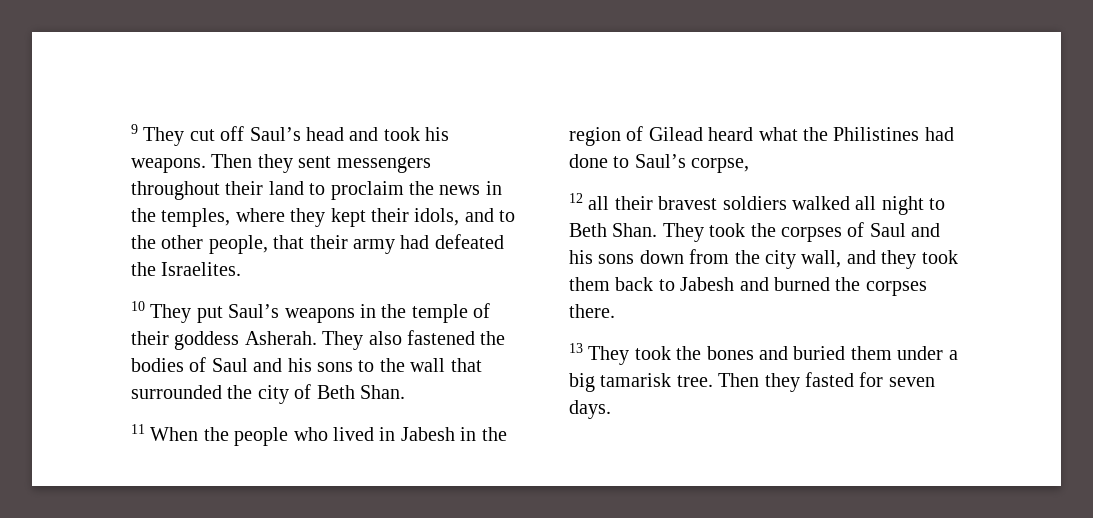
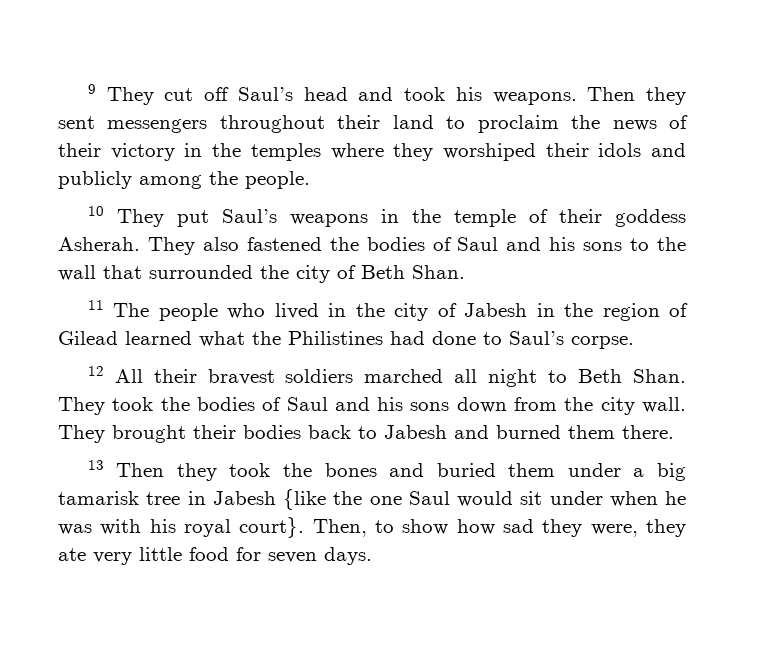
- Then they sent messengers throughout their land to proclaim the news in the temples, where they kept their idols, and to the other people, that their army had defeated the Israelites.
+ Then they sent messengers throughout their land to proclaim the news of their victory in the temples where they worshiped their idols and publicly among the people.
- 11 When the people who lived in Jabesh in the region of Gilead heard what the Philistines had done to Saul’s corpse,
+ 11 The people who lived in the city of Jabesh in the region of Gilead learned what the Philistines had done to Saul’s corpse.
- 12 all their bravest soldiers walked all night to Beth Shan.
+ 12 All their bravest soldiers marched all night to Beth Shan.
- They took the corpses of Saul and his sons down from the city wall, and they took them back to Jabesh and burned the corpses there.
+ They took the bodies of Saul and his sons down from the city wall. They brought their bodies back to Jabesh and burned them there.
- 13 They took the bones and buried them under a big tamarisk tree. Then they fasted for seven days.
+ 13 Then they took the bones and buried them under a big tamarisk tree in Jabesh {like the one Saul would sit under when he was with his royal court}. Then, to show how sad they were, they ate very little food for seven days.

